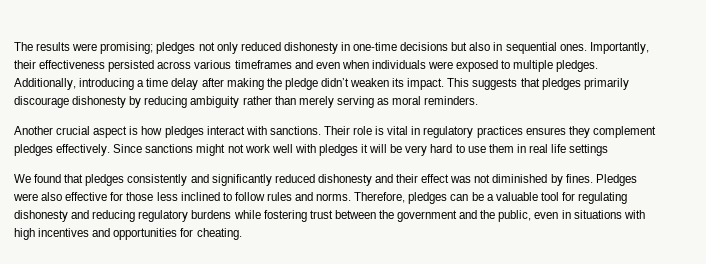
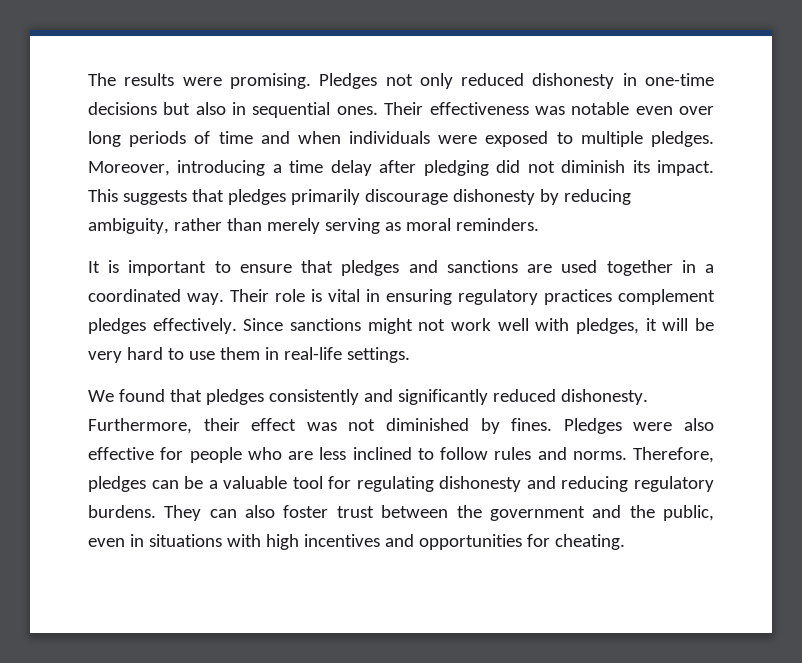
- The results were promising; pledges not only reduced dishonesty in one-time decisions but also in sequential ones.
+ The results were promising. Pledges not only reduced dishonesty in one-time decisions but also in sequential ones.
- Importantly, their effectiveness persisted across various timeframes and even when individuals were exposed to multiple pledges.
+ Their effectiveness was notable even over long periods of time and when individuals were exposed to multiple pledges.
- Additionally, introducing a time delay after making the pledge didn’t weaken its impact.
+ Moreover, introducing a time delay after pledging did not diminish its impact.
- This suggests that pledges primarily discourage dishonesty by reducing ambiguity rather than merely serving as moral reminders.
+ This suggests that pledges primarily discourage dishonesty by reducing ambiguity, rather than merely serving as moral reminders.
- Another crucial aspect is how pledges interact with sanctions.
+ It is important to ensure that pledges and sanctions are used together in a coordinated way.
- Their role is vital in regulatory practices ensures they complement pledges effectively.
+ Their role is vital in ensuring regulatory practices complement pledges effectively.
- Since sanctions might not work well with pledges it will be very hard to use them in real life settings
+ Since sanctions might not work well with pledges, it will be very hard to use them in real-life settings.
- We found that pledges consistently and significantly reduced dishonesty and their effect was not diminished by fines.
+ We found that pledges consistently and significantly reduced dishonesty. Furthermore, their effect was not diminished by fines.
- Pledges were also effective for those less inclined to follow rules and norms.
+ Pledges were also effective for people who are less inclined to follow rules and norms.
- Therefore, pledges can be a valuable tool for regulating dishonesty and reducing regulatory burdens while fostering trust between the government and the public, even in situations with high incentives and opportunities for cheating.
+ Therefore, pledges can be a valuable tool for regulating dishonesty and reducing regulatory burdens. They can also foster trust between the government and the public, even in situations with high incentives and opportunities for cheating.

